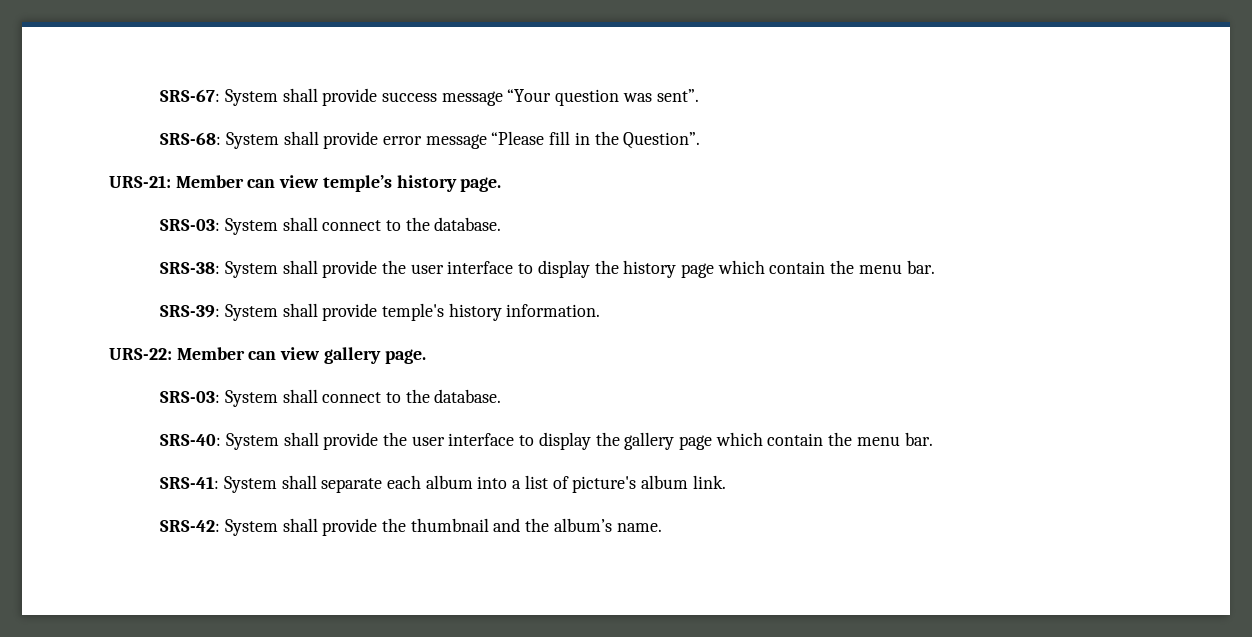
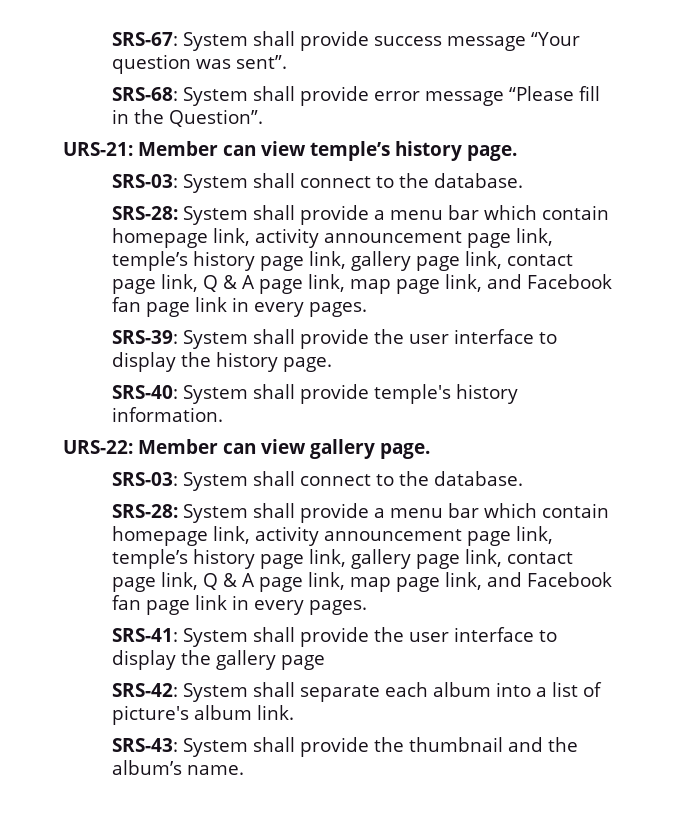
  URS-21: Member can view temple’s history page.
  SRS-03: System shall connect to the database.
- SRS-38: System shall provide the user interface to display the history page which contain the menu bar.
- SRS-39: System shall provide temple's history information.
+ SRS-28: System shall provide a menu bar which contain homepage link, activity announcement page link, temple’s history page link, gallery page link, contact page link, Q & A page link, map page link, and Facebook fan page link in every pages.
+ SRS-39: System shall provide the user interface to display the history page.
+ SRS-40: System shall provide temple's history information.
  URS-22: Member can view gallery page.
  SRS-03: System shall connect to the database.
- SRS-40: System shall provide the user interface to display the gallery page which contain the menu bar.
- SRS-41: System shall separate each album into a list of picture's album link.
+ SRS-28: System shall provide a menu bar which contain homepage link, activity announcement page link, temple’s history page link, gallery page link, contact page link, Q & A page link, map page link, and Facebook fan page link in every pages.
+ SRS-41: System shall provide the user interface to display the gallery page
+ SRS-42: System shall separate each album into a list of picture's album link.
- SRS-42: System shall provide the thumbnail and the album’s name.
+ SRS-43: System shall provide the thumbnail and the album’s name.

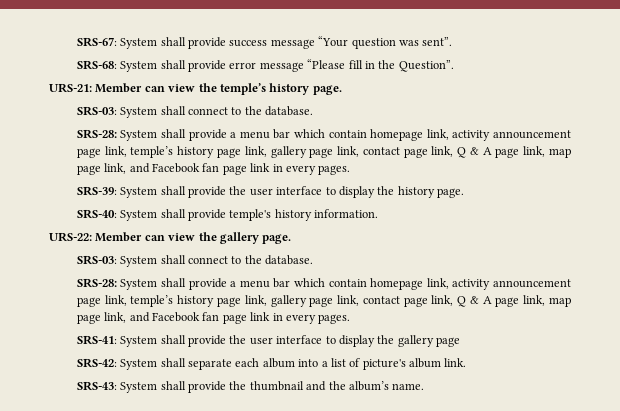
- URS-21: Member can view temple’s history page.
+ URS-21: Member can view the temple’s history page.
- URS-22: Member can view gallery page.
+ URS-22: Member can view the gallery page.

